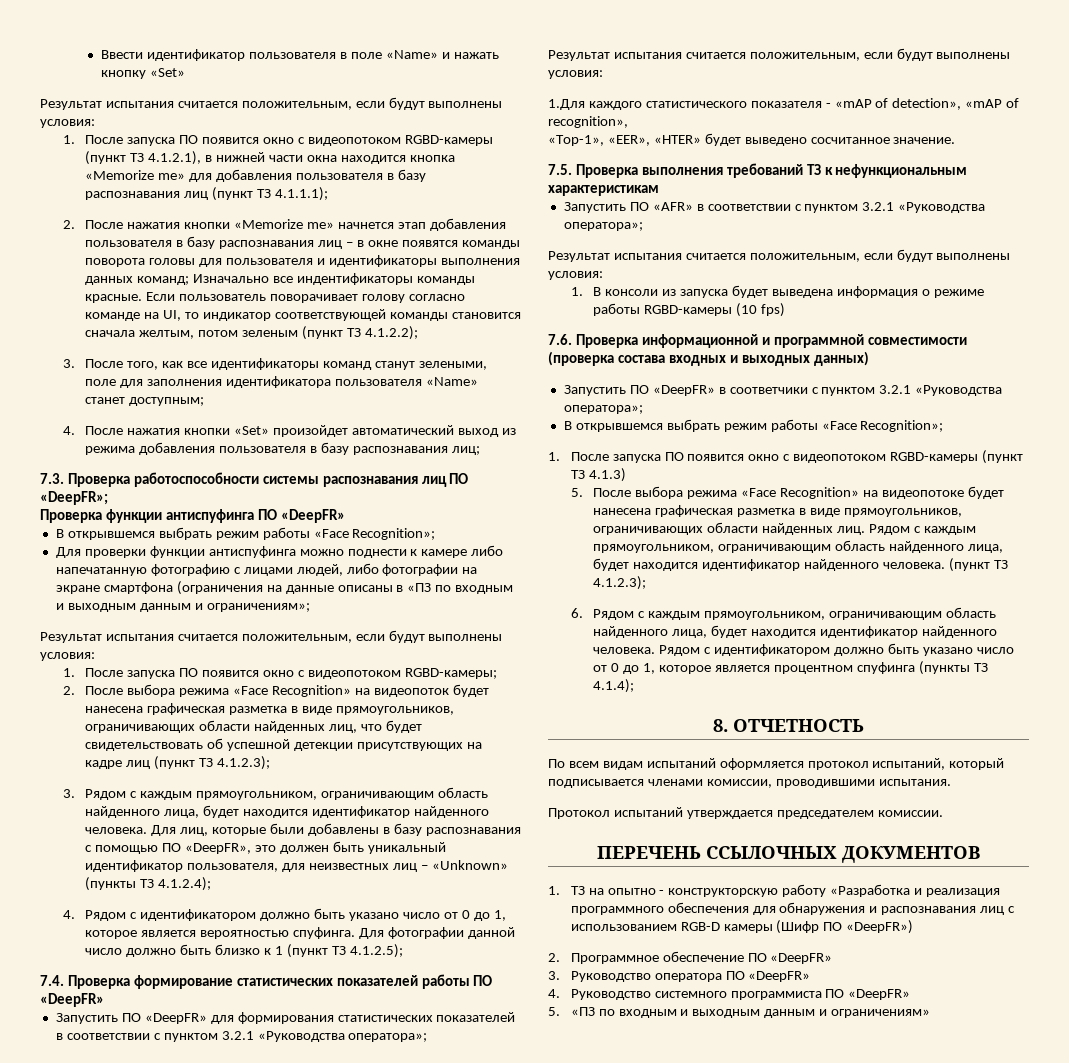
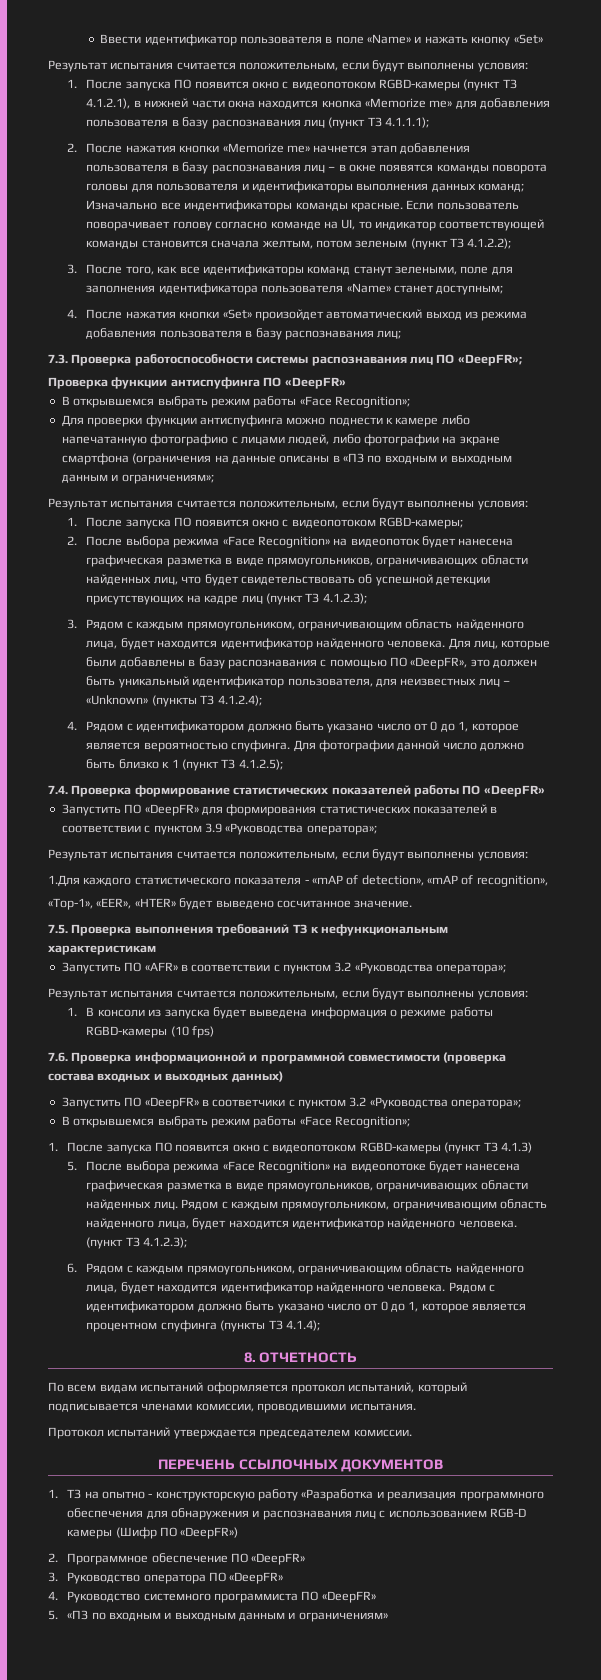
- Запустить ПО «DeepFR» для формирования статистических показателей в соответствии с пунктом 3.2.1 «Руководства оператора»;
+ Запустить ПО «DeepFR» для формирования статистических показателей в соответствии с пунктом 3.9 «Руководства оператора»;
- Запустить ПО «AFR» в соответствии с пунктом 3.2.1 «Руководства оператора»;
+ Запустить ПО «AFR» в соответствии с пунктом 3.2 «Руководства оператора»;
- Запустить ПО «DeepFR» в соответчики с пунктом 3.2.1 «Руководства оператора»;
+ Запустить ПО «DeepFR» в соответчики с пунктом 3.2 «Руководства оператора»;

